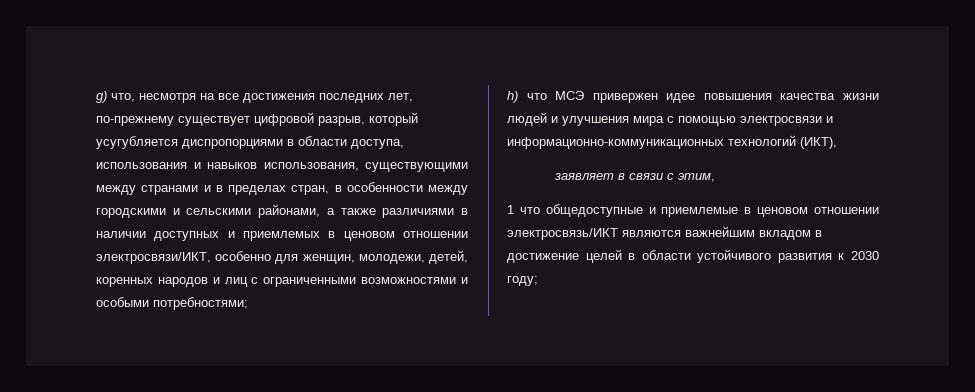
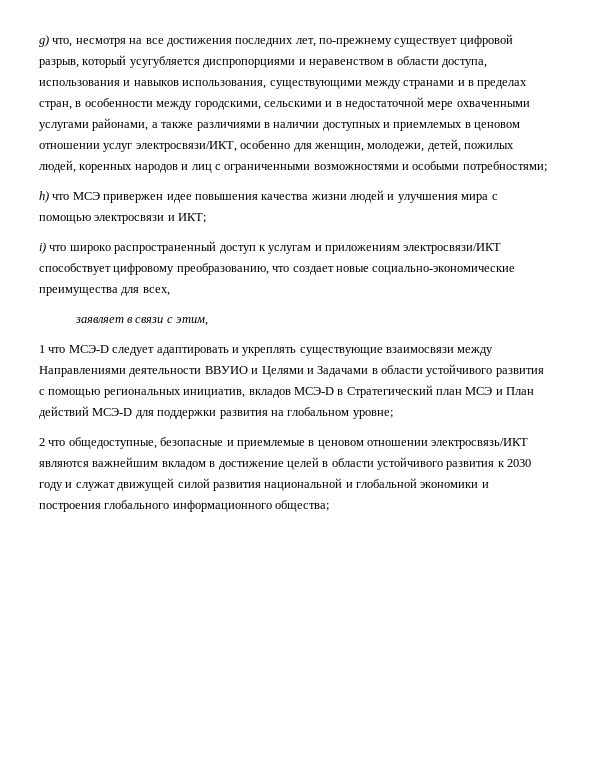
- g) что, несмотря на все достижения последних лет, по-прежнему существует цифровой разрыв, который усугубляется диспропорциями в области доступа, использования и навыков использования, существующими между странами и в пределах стран, в особенности между городскими и сельскими районами, а также различиями в наличии доступных и приемлемых в ценовом отношении электросвязи/ИКТ, особенно для женщин, молодежи, детей, коренных народов и лиц с ограниченными возможностями и особыми потребностями;
+ g) что, несмотря на все достижения последних лет, по-прежнему существует цифровой разрыв, который усугубляется диспропорциями и неравенством в области доступа, использования и навыков использования, существующими между странами и в пределах стран, в особенности между городскими, сельскими и в недостаточной мере охваченными услугами районами, а также различиями в наличии доступных и приемлемых в ценовом отношении услуг электросвязи/ИКТ, особенно для женщин, молодежи, детей, пожилых людей, коренных народов и лиц с ограниченными возможностями и особыми потребностями;
- h) что МСЭ привержен идее повышения качества жизни людей и улучшения мира с помощью электросвязи и информационно-коммуникационных технологий (ИКТ),
+ h) что МСЭ привержен идее повышения качества жизни людей и улучшения мира с помощью электросвязи и ИКТ;
+ i) что широко распространенный доступ к услугам и приложениям электросвязи/ИКТ способствует цифровому преобразованию, что создает новые социально-экономические преимущества для всех,
- 1 что общедоступные и приемлемые в ценовом отношении электросвязь/ИКТ являются важнейшим вкладом в достижение целей в области устойчивого развития к 2030 году;
+ 1 что МСЭ-D следует адаптировать и укреплять существующие взаимосвязи между Направлениями деятельности ВВУИО и Целями и Задачами в области устойчивого развития с помощью региональных инициатив, вкладов МСЭ-D в Стратегический план МСЭ и План действий МСЭ-D для поддержки развития на глобальном уровне;
+ 2 что общедоступные, безопасные и приемлемые в ценовом отношении электросвязь/ИКТ являются важнейшим вкладом в достижение целей в области устойчивого развития к 2030 году и служат движущей силой развития национальной и глобальной экономики и построения глобального информационного общества;

